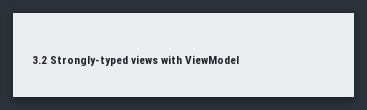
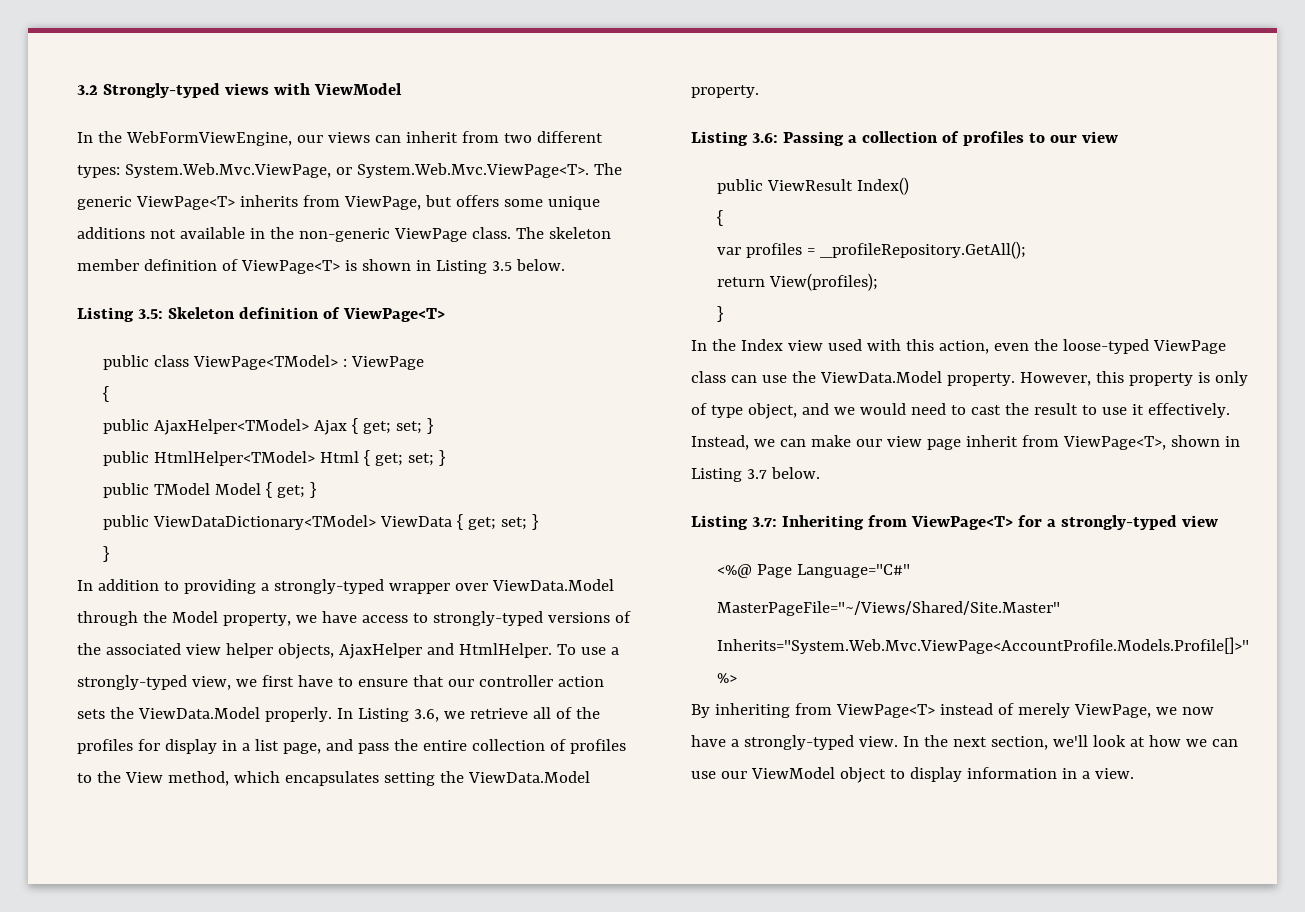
+ In the WebFormViewEngine, our views can inherit from two different types: System.Web.Mvc.ViewPage, or System.Web.Mvc.ViewPage<T>. The generic ViewPage<T> inherits from ViewPage, but offers some unique additions not available in the non-generic ViewPage class. The skeleton member definition of ViewPage<T> is shown in Listing 3.5 below.
+ Listing 3.5: Skeleton definition of ViewPage<T>
+ public class ViewPage<TModel> : ViewPage
+ {
+ public AjaxHelper<TModel> Ajax { get; set; }
+ public HtmlHelper<TModel> Html { get; set; }
+ public TModel Model { get; }
+ public ViewDataDictionary<TModel> ViewData { get; set; }
+ }
+ In addition to providing a strongly-typed wrapper over ViewData.Model through the Model property, we have access to strongly-typed versions of the associated view helper objects, AjaxHelper and HtmlHelper. To use a strongly-typed view, we first have to ensure that our controller action sets the ViewData.Model properly. In Listing 3.6, we retrieve all of the profiles for display in a list page, and pass the entire collection of profiles to the View method, which encapsulates setting the ViewData.Model property.
+ Listing 3.6: Passing a collection of profiles to our view
+ public ViewResult Index()
+ {
+ var profiles = _profileRepository.GetAll();
+ return View(profiles);
+ }
+ In the Index view used with this action, even the loose-typed ViewPage class can use the ViewData.Model property. However, this property is only of type object, and we would need to cast the result to use it effectively. Instead, we can make our view page inherit from ViewPage<T>, shown in Listing 3.7 below.
+ Listing 3.7: Inheriting from ViewPage<T> for a strongly-typed view
+ <%@ Page Language="C#"
+ MasterPageFile="~/Views/Shared/Site.Master"
+ Inherits="System.Web.Mvc.ViewPage<AccountProfile.Models.Profile[]>" %>
+ By inheriting from ViewPage<T> instead of merely ViewPage, we now have a strongly-typed view. In the next section, we'll look at how we can use our ViewModel object to display information in a view.

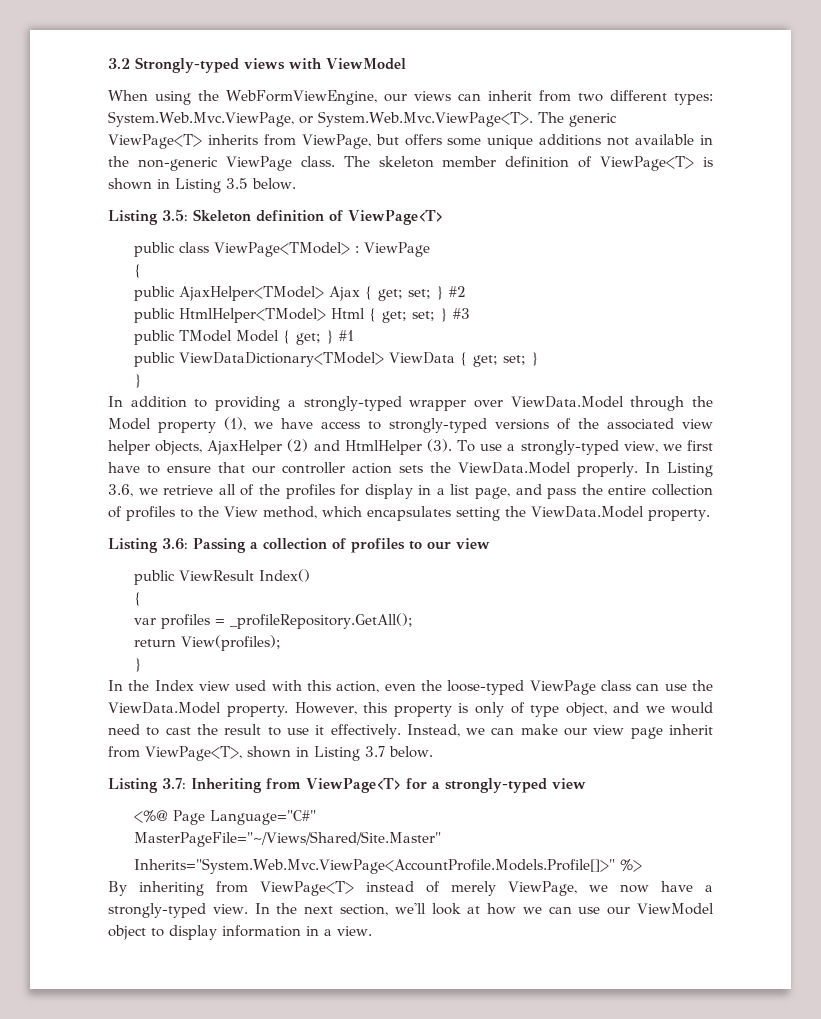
- In the WebFormViewEngine, our views can inherit from two different types: System.Web.Mvc.ViewPage, or System.Web.Mvc.ViewPage<T>. The generic ViewPage<T> inherits from ViewPage, but offers some unique additions not available in the non-generic ViewPage class.
+ When using the WebFormViewEngine, our views can inherit from two different types: System.Web.Mvc.ViewPage, or System.Web.Mvc.ViewPage<T>. The generic ViewPage<T> inherits from ViewPage, but offers some unique additions not available in the non-generic ViewPage class.
- public AjaxHelper<TModel> Ajax { get; set; }
+ public AjaxHelper<TModel> Ajax { get; set; } #2
- public HtmlHelper<TModel> Html { get; set; }
+ public HtmlHelper<TModel> Html { get; set; } #3
- public TModel Model { get; }
+ public TModel Model { get; } #1
- In addition to providing a strongly-typed wrapper over ViewData.Model through the Model property, we have access to strongly-typed versions of the associated view helper objects, AjaxHelper and HtmlHelper.
+ In addition to providing a strongly-typed wrapper over ViewData.Model through the Model property (1), we have access to strongly-typed versions of the associated view helper objects, AjaxHelper (2) and HtmlHelper (3).

